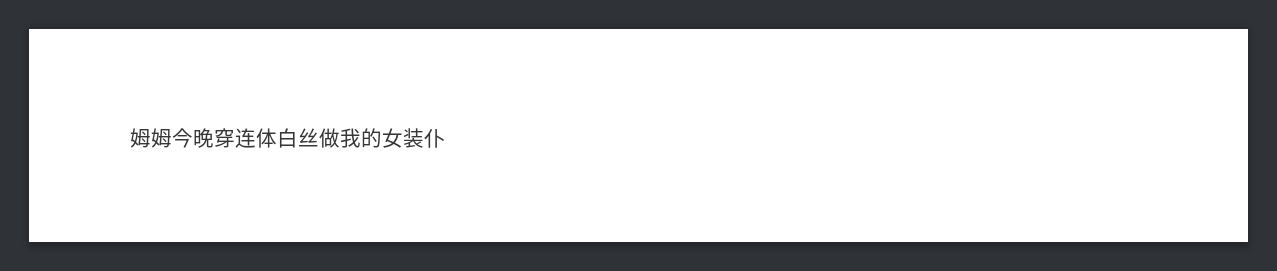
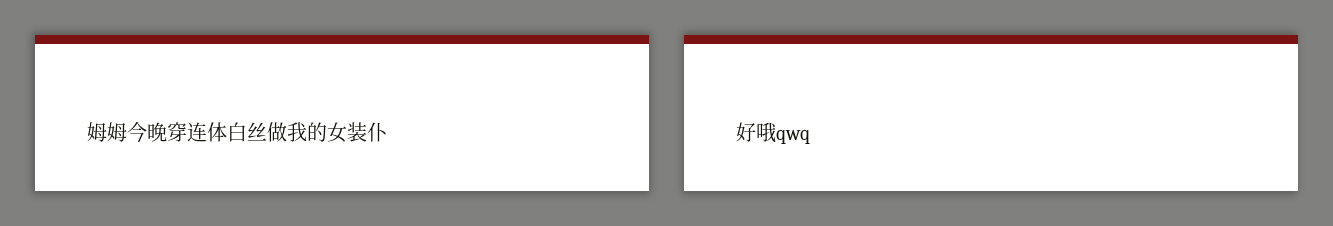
+ 好哦qwq

